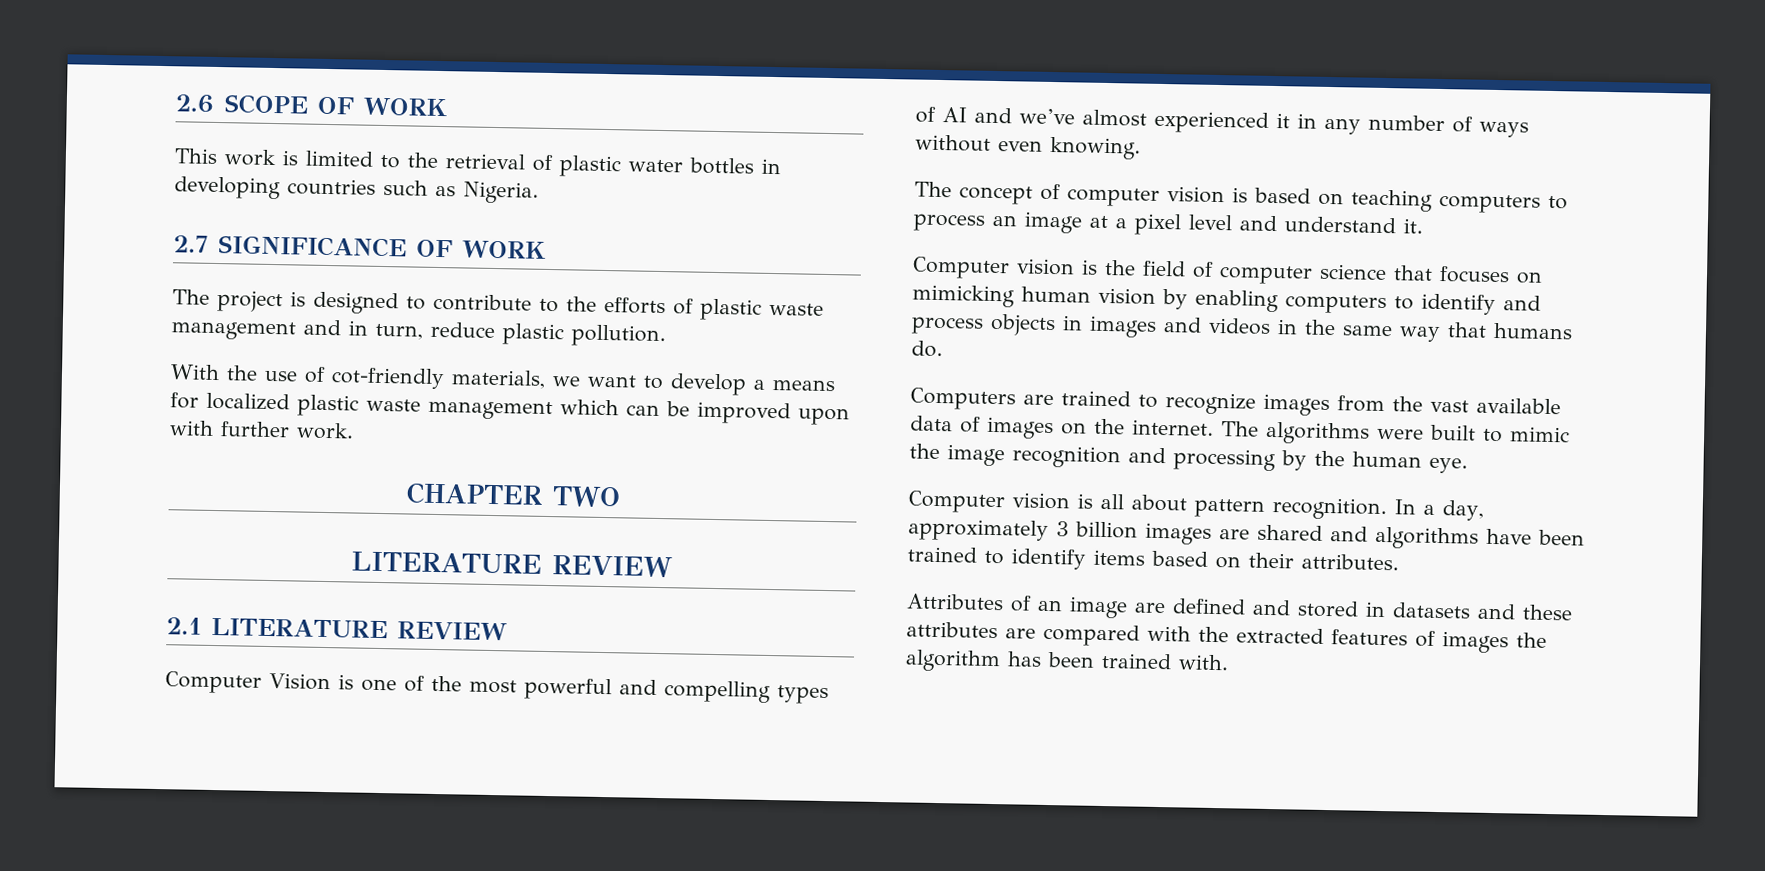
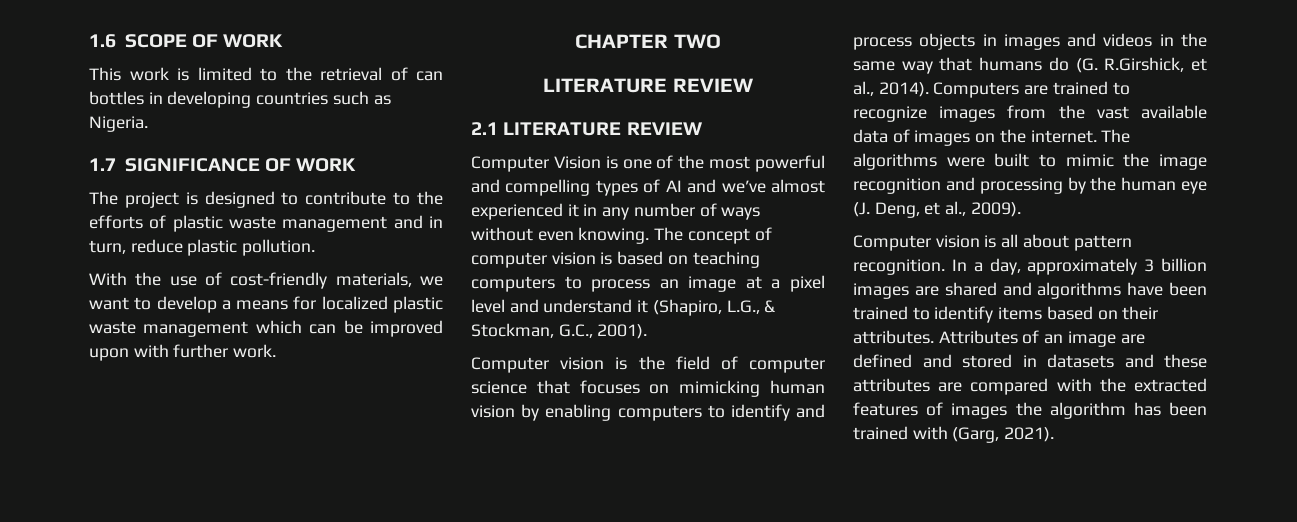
- 2.6 SCOPE OF WORK
+ 1.6 SCOPE OF WORK
- This work is limited to the retrieval of plastic water bottles in developing countries such as Nigeria.
+ This work is limited to the retrieval of can bottles in developing countries such as Nigeria.
- 2.7 SIGNIFICANCE OF WORK
+ 1.7 SIGNIFICANCE OF WORK
- With the use of cot-friendly materials, we want to develop a means for localized plastic waste management which can be improved upon with further work.
+ With the use of cost-friendly materials, we want to develop a means for localized plastic waste management which can be improved upon with further work.
- Computer Vision is one of the most powerful and compelling types of AI and we’ve almost experienced it in any number of ways without even knowing.
- The concept of computer vision is based on teaching computers to process an image at a pixel level and understand it.
+ Computer Vision is one of the most powerful and compelling types of AI and we’ve almost experienced it in any number of ways without even knowing. The concept of computer vision is based on teaching computers to process an image at a pixel level and understand it (Shapiro, L.G., & Stockman, G.C., 2001).
- Computer vision is the field of computer science that focuses on mimicking human vision by enabling computers to identify and process objects in images and videos in the same way that humans do.
- Computers are trained to recognize images from the vast available data of images on the internet.
+ Computer vision is the field of computer science that focuses on mimicking human vision by enabling computers to identify and process objects in images and videos in the same way that humans do (G. R.Girshick, et al., 2014). Computers are trained to recognize images from the vast available data of images on the internet.
- The algorithms were built to mimic the image recognition and processing by the human eye.
+ The algorithms were built to mimic the image recognition and processing by the human eye (J. Deng, et al., 2009).
- In a day, approximately 3 billion images are shared and algorithms have been trained to identify items based on their attributes.
- Attributes of an image are defined and stored in datasets and these attributes are compared with the extracted features of images the algorithm has been trained with.
+ In a day, approximately 3 billion images are shared and algorithms have been trained to identify items based on their attributes. Attributes of an image are defined and stored in datasets and these attributes are compared with the extracted features of images the algorithm has been trained with (Garg, 2021).

